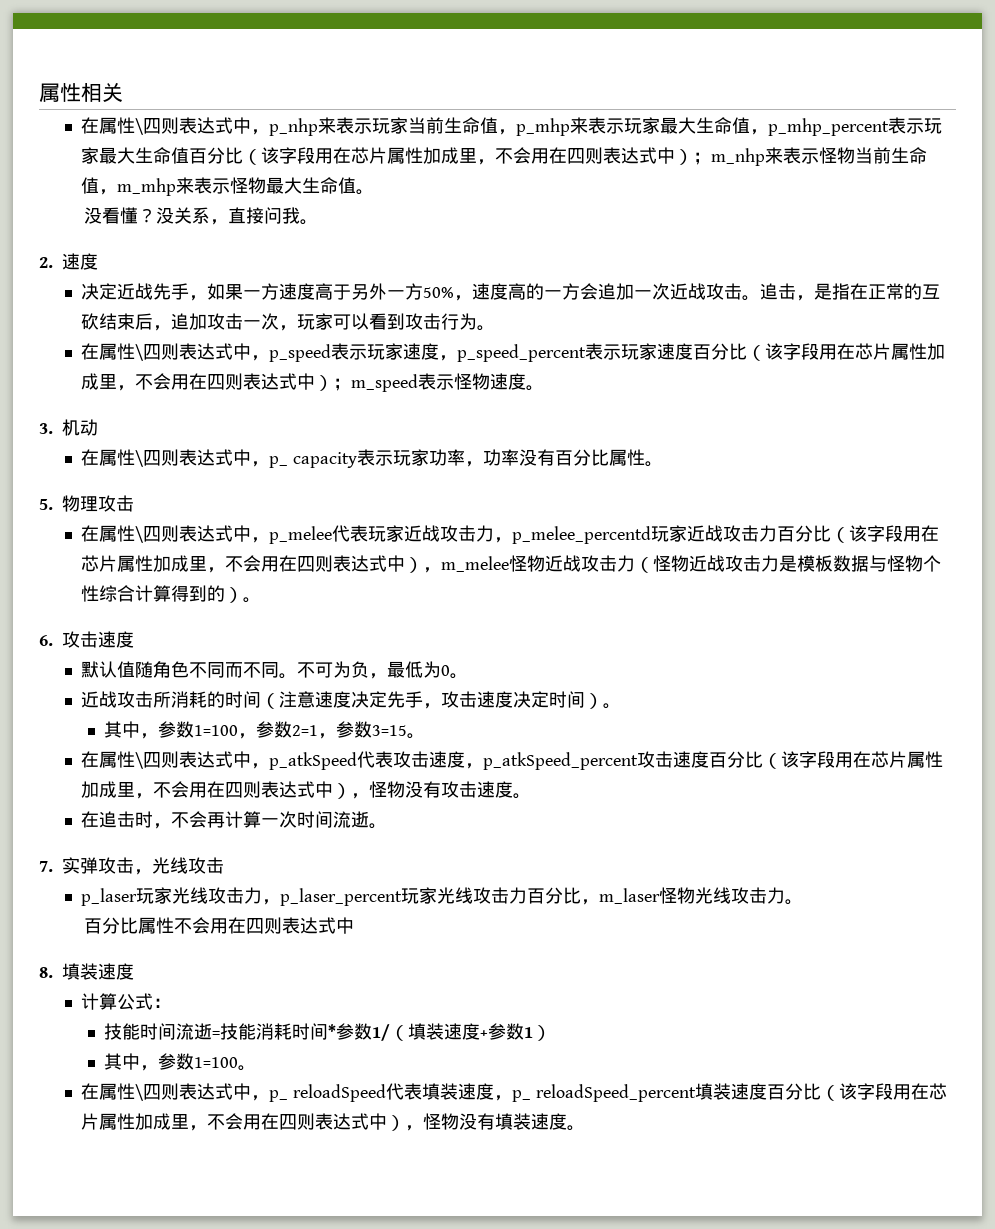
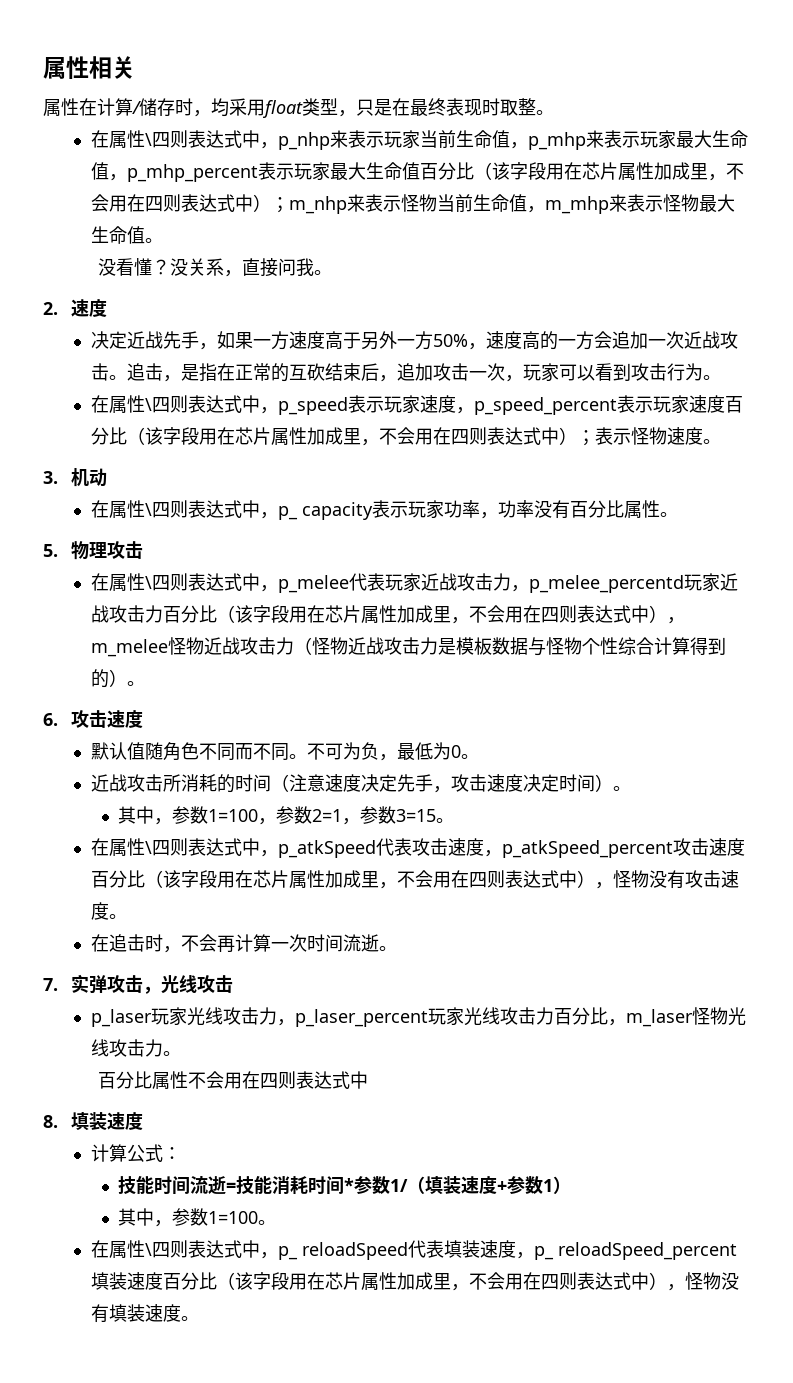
+ 属性在计算/储存时，均采用float类型，只是在最终表现时取整。
- 在属性\四则表达式中，p_speed表示玩家速度，p_speed_percent表示玩家速度百分比（该字段用在芯片属性加成里，不会用在四则表达式中）；m_speed表示怪物速度。
+ 在属性\四则表达式中，p_speed表示玩家速度，p_speed_percent表示玩家速度百分比（该字段用在芯片属性加成里，不会用在四则表达式中）；表示怪物速度。

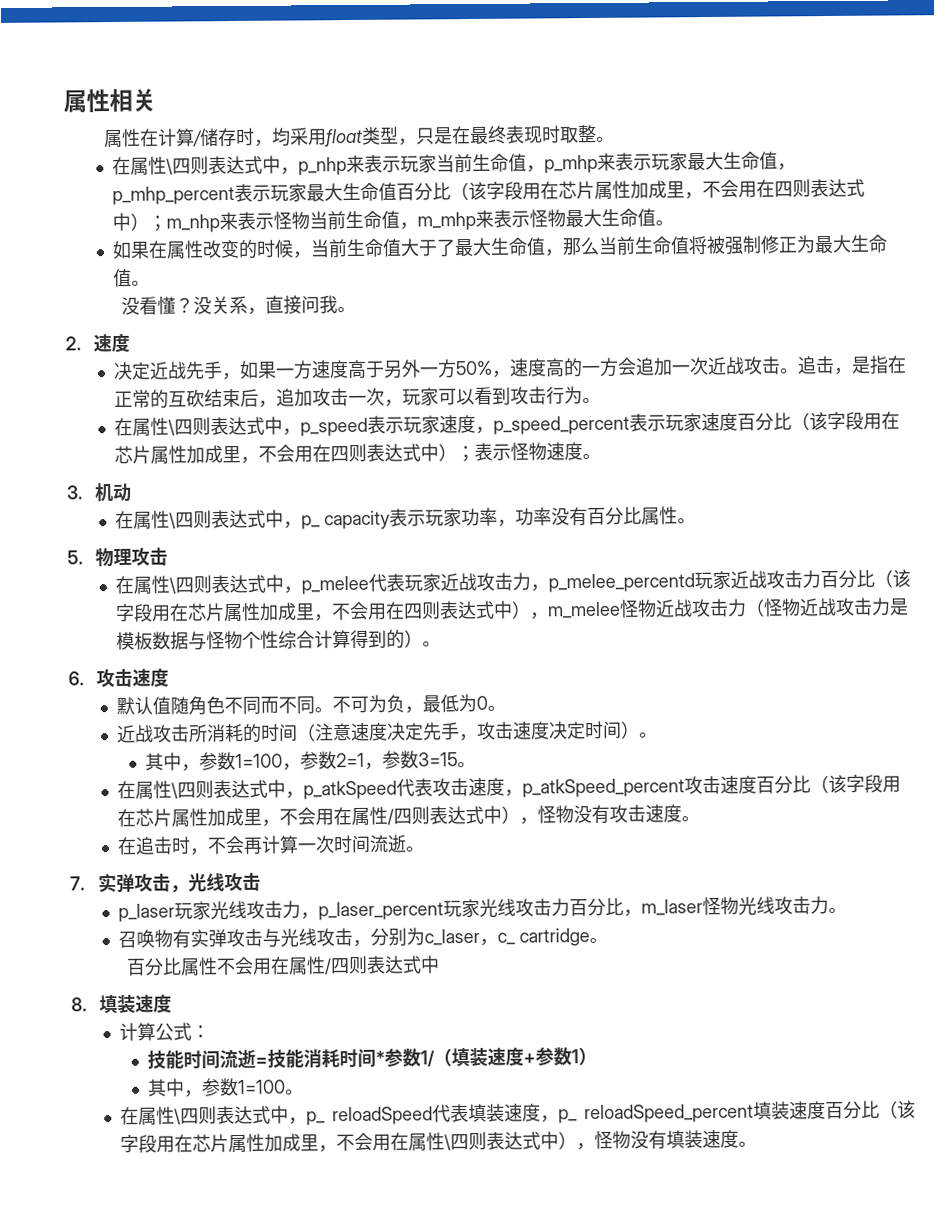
+ 如果在属性改变的时候，当前生命值大于了最大生命值，那么当前生命值将被强制修正为最大生命值。
- 在属性\四则表达式中，p_atkSpeed代表攻击速度，p_atkSpeed_percent攻击速度百分比（该字段用在芯片属性加成里，不会用在四则表达式中），怪物没有攻击速度。
+ 在属性\四则表达式中，p_atkSpeed代表攻击速度，p_atkSpeed_percent攻击速度百分比（该字段用在芯片属性加成里，不会用在属性/四则表达式中），怪物没有攻击速度。
+ 召唤物有实弹攻击与光线攻击，分别为c_laser，c_ cartridge。
- 百分比属性不会用在四则表达式中
+ 百分比属性不会用在属性/四则表达式中
- 在属性\四则表达式中，p_ reloadSpeed代表填装速度，p_ reloadSpeed_percent填装速度百分比（该字段用在芯片属性加成里，不会用在四则表达式中），怪物没有填装速度。
+ 在属性\四则表达式中，p_ reloadSpeed代表填装速度，p_ reloadSpeed_percent填装速度百分比（该字段用在芯片属性加成里，不会用在属性\四则表达式中），怪物没有填装速度。

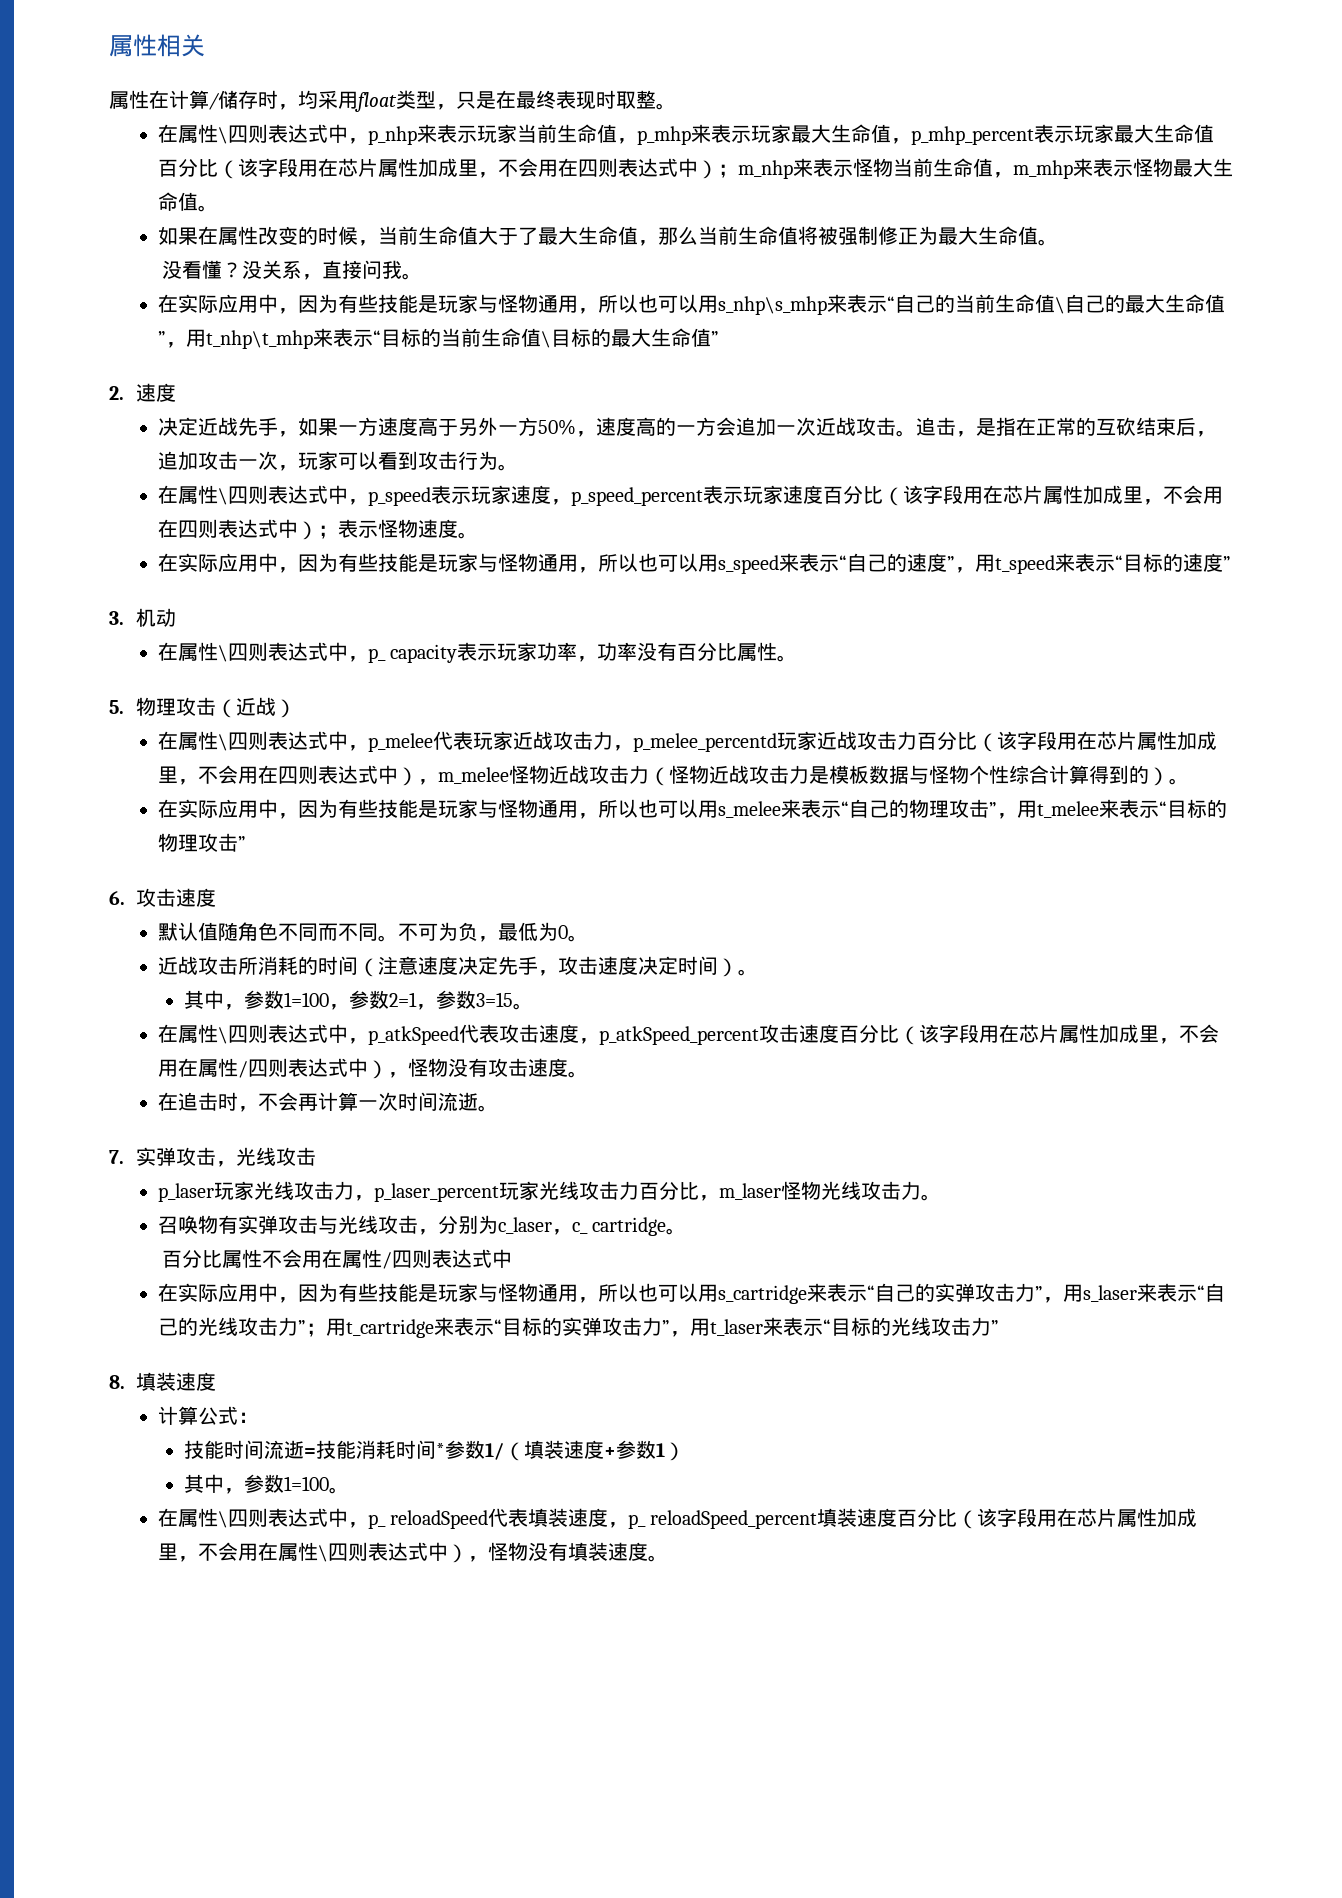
+ 在实际应用中，因为有些技能是玩家与怪物通用，所以也可以用s_nhp\s_mhp来表示“自己的当前生命值\自己的最大生命值”，用t_nhp\t_mhp来表示“目标的当前生命值\目标的最大生命值”
+ 在实际应用中，因为有些技能是玩家与怪物通用，所以也可以用s_speed来表示“自己的速度”，用t_speed来表示“目标的速度”
- 5.物理攻击
+ 5.物理攻击（近战）
+ 在实际应用中，因为有些技能是玩家与怪物通用，所以也可以用s_melee来表示“自己的物理攻击”，用t_melee来表示“目标的物理攻击”
+ 在实际应用中，因为有些技能是玩家与怪物通用，所以也可以用s_cartridge来表示“自己的实弹攻击力”，用s_laser来表示“自己的光线攻击力”；用t_cartridge来表示“目标的实弹攻击力”，用t_laser来表示“目标的光线攻击力”

